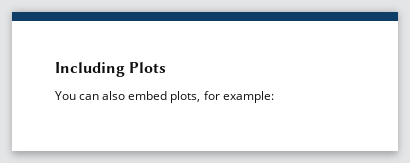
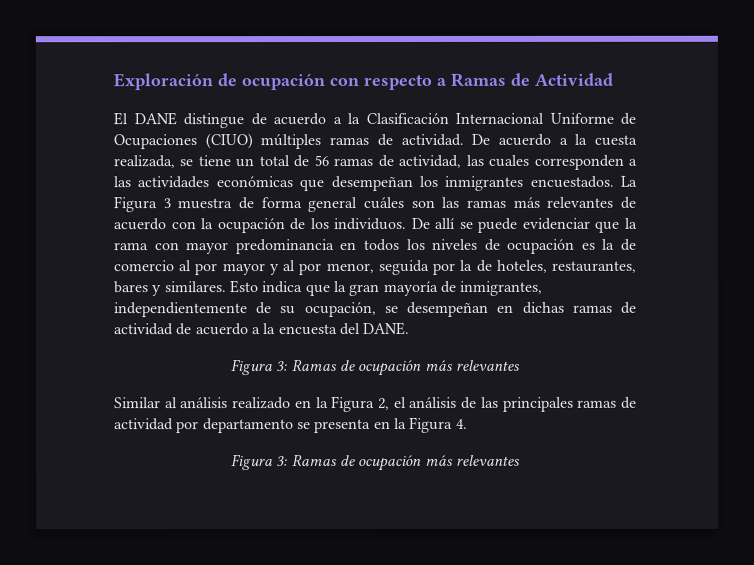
- Including Plots
- You can also embed plots, for example:
+ Exploración de ocupación con respecto a Ramas de Actividad
+ El DANE distingue de acuerdo a la Clasificación Internacional Uniforme de Ocupaciones (CIUO) múltiples ramas de actividad. De acuerdo a la cuesta realizada, se tiene un total de 56 ramas de actividad, las cuales corresponden a las actividades económicas que desempeñan los inmigrantes encuestados. La Figura 3 muestra de forma general cuáles son las ramas más relevantes de acuerdo con la ocupación de los individuos. De allí se puede evidenciar que la rama con mayor predominancia en todos los niveles de ocupación es la de comercio al por mayor y al por menor, seguida por la de hoteles, restaurantes, bares y similares. Esto indica que la gran mayoría de inmigrantes, independientemente de su ocupación, se desempeñan en dichas ramas de actividad de acuerdo a la encuesta del DANE.
+ Figura 3: Ramas de ocupación más relevantes
+ Similar al análisis realizado en la Figura 2, el análisis de las principales ramas de actividad por departamento se presenta en la Figura 4.
+ Figura 3: Ramas de ocupación más relevantes

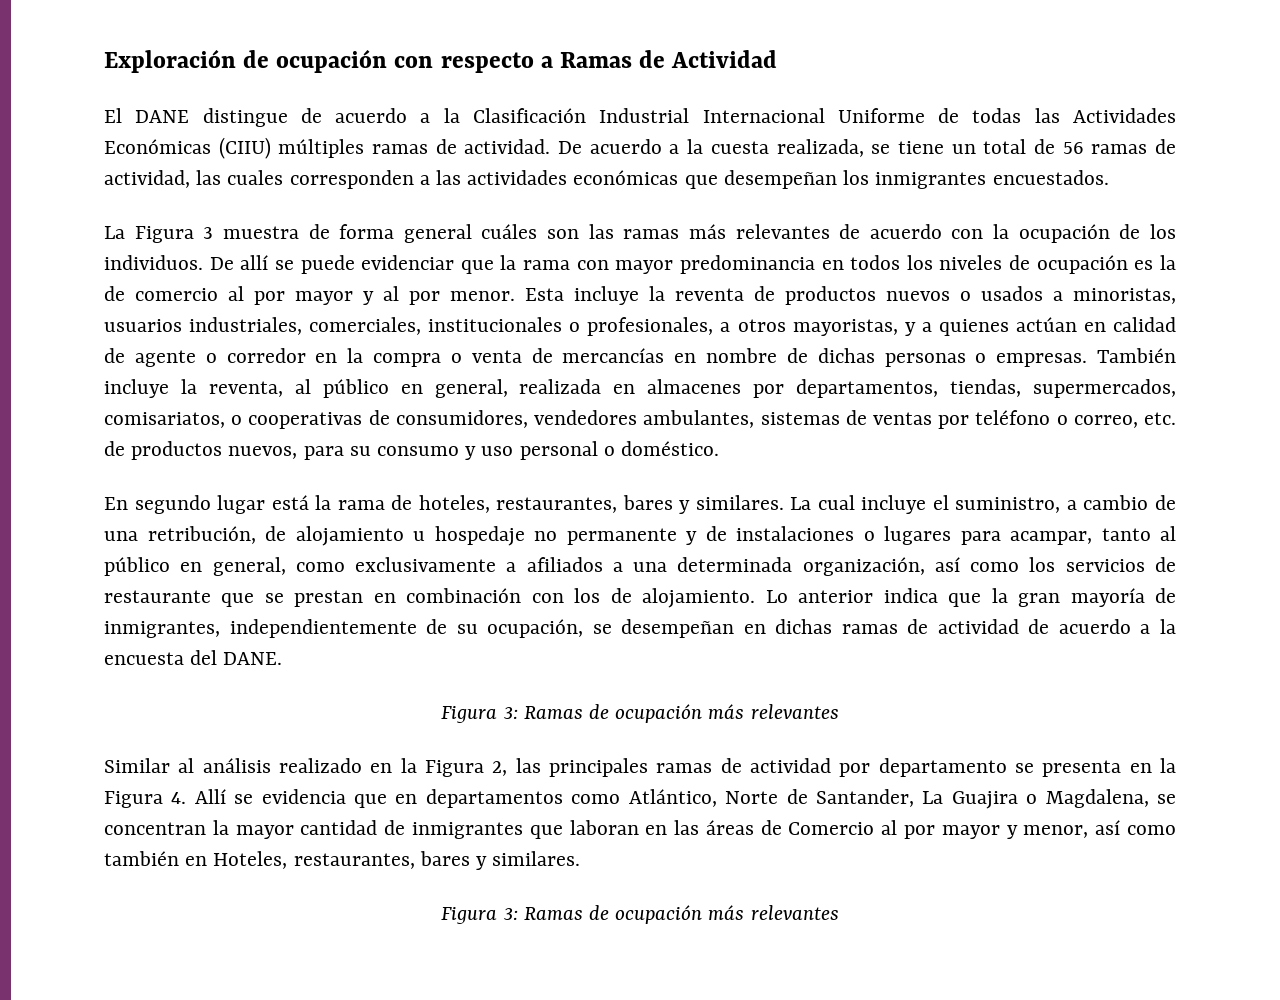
- El DANE distingue de acuerdo a la Clasificación Internacional Uniforme de Ocupaciones (CIUO) múltiples ramas de actividad.
+ El DANE distingue de acuerdo a la Clasificación Industrial Internacional Uniforme de todas las Actividades Económicas (CIIU) múltiples ramas de actividad.
- De acuerdo a la cuesta realizada, se tiene un total de 56 ramas de actividad, las cuales corresponden a las actividades económicas que desempeñan los inmigrantes encuestados. La Figura 3 muestra de forma general cuáles son las ramas más relevantes de acuerdo con la ocupación de los individuos.
+ De acuerdo a la cuesta realizada, se tiene un total de 56 ramas de actividad, las cuales corresponden a las actividades económicas que desempeñan los inmigrantes encuestados.
+ La Figura 3 muestra de forma general cuáles son las ramas más relevantes de acuerdo con la ocupación de los individuos.
- De allí se puede evidenciar que la rama con mayor predominancia en todos los niveles de ocupación es la de comercio al por mayor y al por menor, seguida por la de hoteles, restaurantes, bares y similares.
+ De allí se puede evidenciar que la rama con mayor predominancia en todos los niveles de ocupación es la de comercio al por mayor y al por menor. Esta incluye la reventa de productos nuevos o usados a minoristas, usuarios industriales, comerciales, institucionales o profesionales, a otros mayoristas, y a quienes actúan en calidad de agente o corredor en la compra o venta de mercancías en nombre de dichas personas o empresas. También incluye la reventa, al público en general, realizada en almacenes por departamentos, tiendas, supermercados, comisariatos, o cooperativas de consumidores, vendedores ambulantes, sistemas de ventas por teléfono o correo, etc. de productos nuevos, para su consumo y uso personal o doméstico.
+ En segundo lugar está la rama de hoteles, restaurantes, bares y similares.
- Esto indica que la gran mayoría de inmigrantes, independientemente de su ocupación, se desempeñan en dichas ramas de actividad de acuerdo a la encuesta del DANE.
+ La cual incluye el suministro, a cambio de una retribución, de alojamiento u hospedaje no permanente y de instalaciones o lugares para acampar, tanto al público en general, como exclusivamente a afiliados a una determinada organización, así como los servicios de restaurante que se prestan en combinación con los de alojamiento. Lo anterior indica que la gran mayoría de inmigrantes, independientemente de su ocupación, se desempeñan en dichas ramas de actividad de acuerdo a la encuesta del DANE.
- Similar al análisis realizado en la Figura 2, el análisis de las principales ramas de actividad por departamento se presenta en la Figura 4.
+ Similar al análisis realizado en la Figura 2, las principales ramas de actividad por departamento se presenta en la Figura 4. Allí se evidencia que en departamentos como Atlántico, Norte de Santander, La Guajira o Magdalena, se concentran la mayor cantidad de inmigrantes que laboran en las áreas de Comercio al por mayor y menor, así como también en Hoteles, restaurantes, bares y similares.

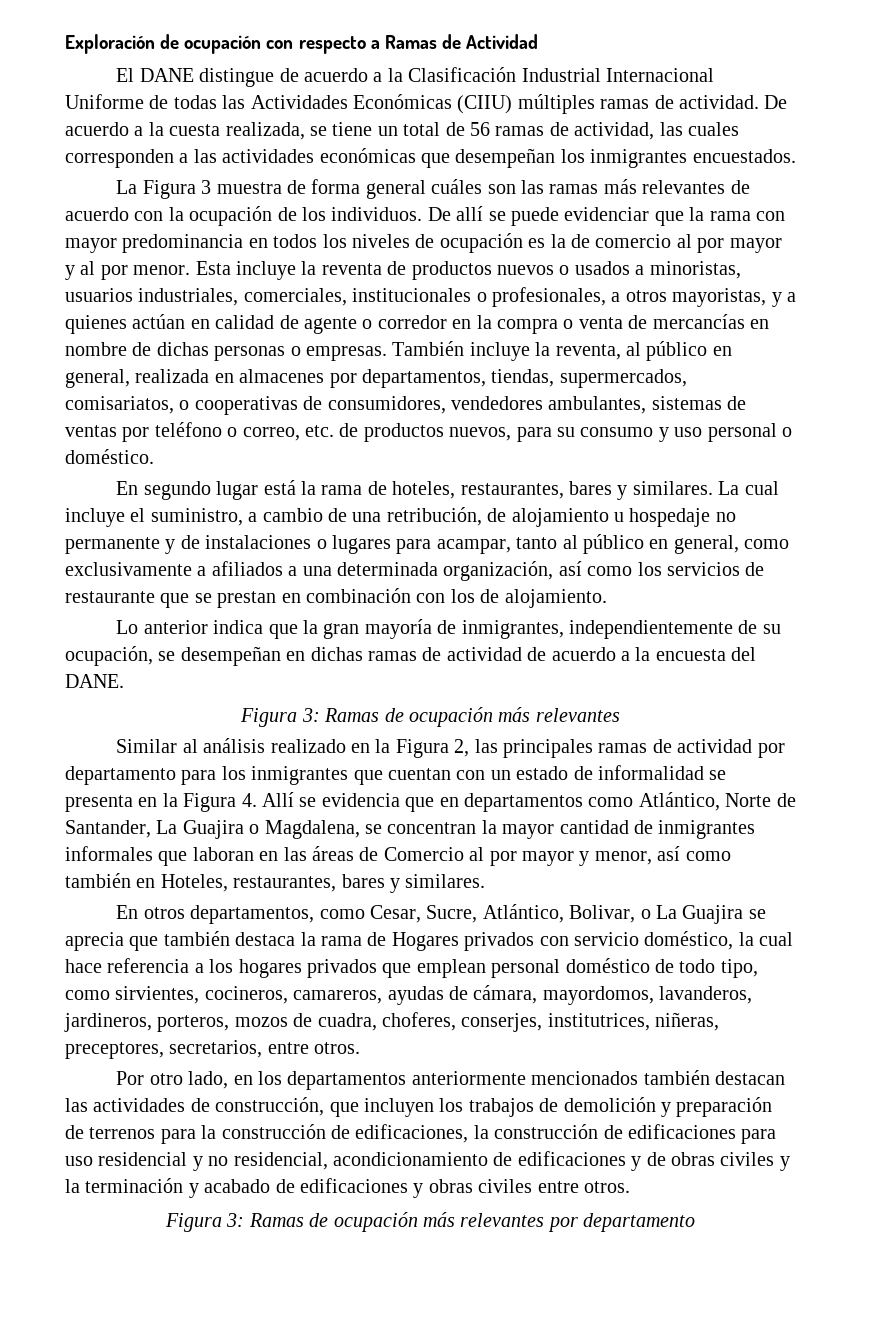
- La cual incluye el suministro, a cambio de una retribución, de alojamiento u hospedaje no permanente y de instalaciones o lugares para acampar, tanto al público en general, como exclusivamente a afiliados a una determinada organización, así como los servicios de restaurante que se prestan en combinación con los de alojamiento. Lo anterior indica que la gran mayoría de inmigrantes, independientemente de su ocupación, se desempeñan en dichas ramas de actividad de acuerdo a la encuesta del DANE.
+ La cual incluye el suministro, a cambio de una retribución, de alojamiento u hospedaje no permanente y de instalaciones o lugares para acampar, tanto al público en general, como exclusivamente a afiliados a una determinada organización, así como los servicios de restaurante que se prestan en combinación con los de alojamiento.
+ Lo anterior indica que la gran mayoría de inmigrantes, independientemente de su ocupación, se desempeñan en dichas ramas de actividad de acuerdo a la encuesta del DANE.
- Similar al análisis realizado en la Figura 2, las principales ramas de actividad por departamento se presenta en la Figura 4. Allí se evidencia que en departamentos como Atlántico, Norte de Santander, La Guajira o Magdalena, se concentran la mayor cantidad de inmigrantes que laboran en las áreas de Comercio al por mayor y menor, así como también en Hoteles, restaurantes, bares y similares.
- Figura 3: Ramas de ocupación más relevantes
+ Similar al análisis realizado en la Figura 2, las principales ramas de actividad por departamento para los inmigrantes que cuentan con un estado de informalidad se presenta en la Figura 4. Allí se evidencia que en departamentos como Atlántico, Norte de Santander, La Guajira o Magdalena, se concentran la mayor cantidad de inmigrantes informales que laboran en las áreas de Comercio al por mayor y menor, así como también en Hoteles, restaurantes, bares y similares.
+ En otros departamentos, como Cesar, Sucre, Atlántico, Bolivar, o La Guajira se aprecia que también destaca la rama de Hogares privados con servicio doméstico, la cual hace referencia a los hogares privados que emplean personal doméstico de todo tipo, como sirvientes, cocineros, camareros, ayudas de cámara, mayordomos, lavanderos, jardineros, porteros, mozos de cuadra, choferes, conserjes, institutrices, niñeras, preceptores, secretarios, entre otros.
+ Por otro lado, en los departamentos anteriormente mencionados también destacan las actividades de construcción, que incluyen los trabajos de demolición y preparación de terrenos para la construcción de edificaciones, la construcción de edificaciones para uso residencial y no residencial, acondicionamiento de edificaciones y de obras civiles y la terminación y acabado de edificaciones y obras civiles entre otros.
+ Figura 3: Ramas de ocupación más relevantes por departamento

